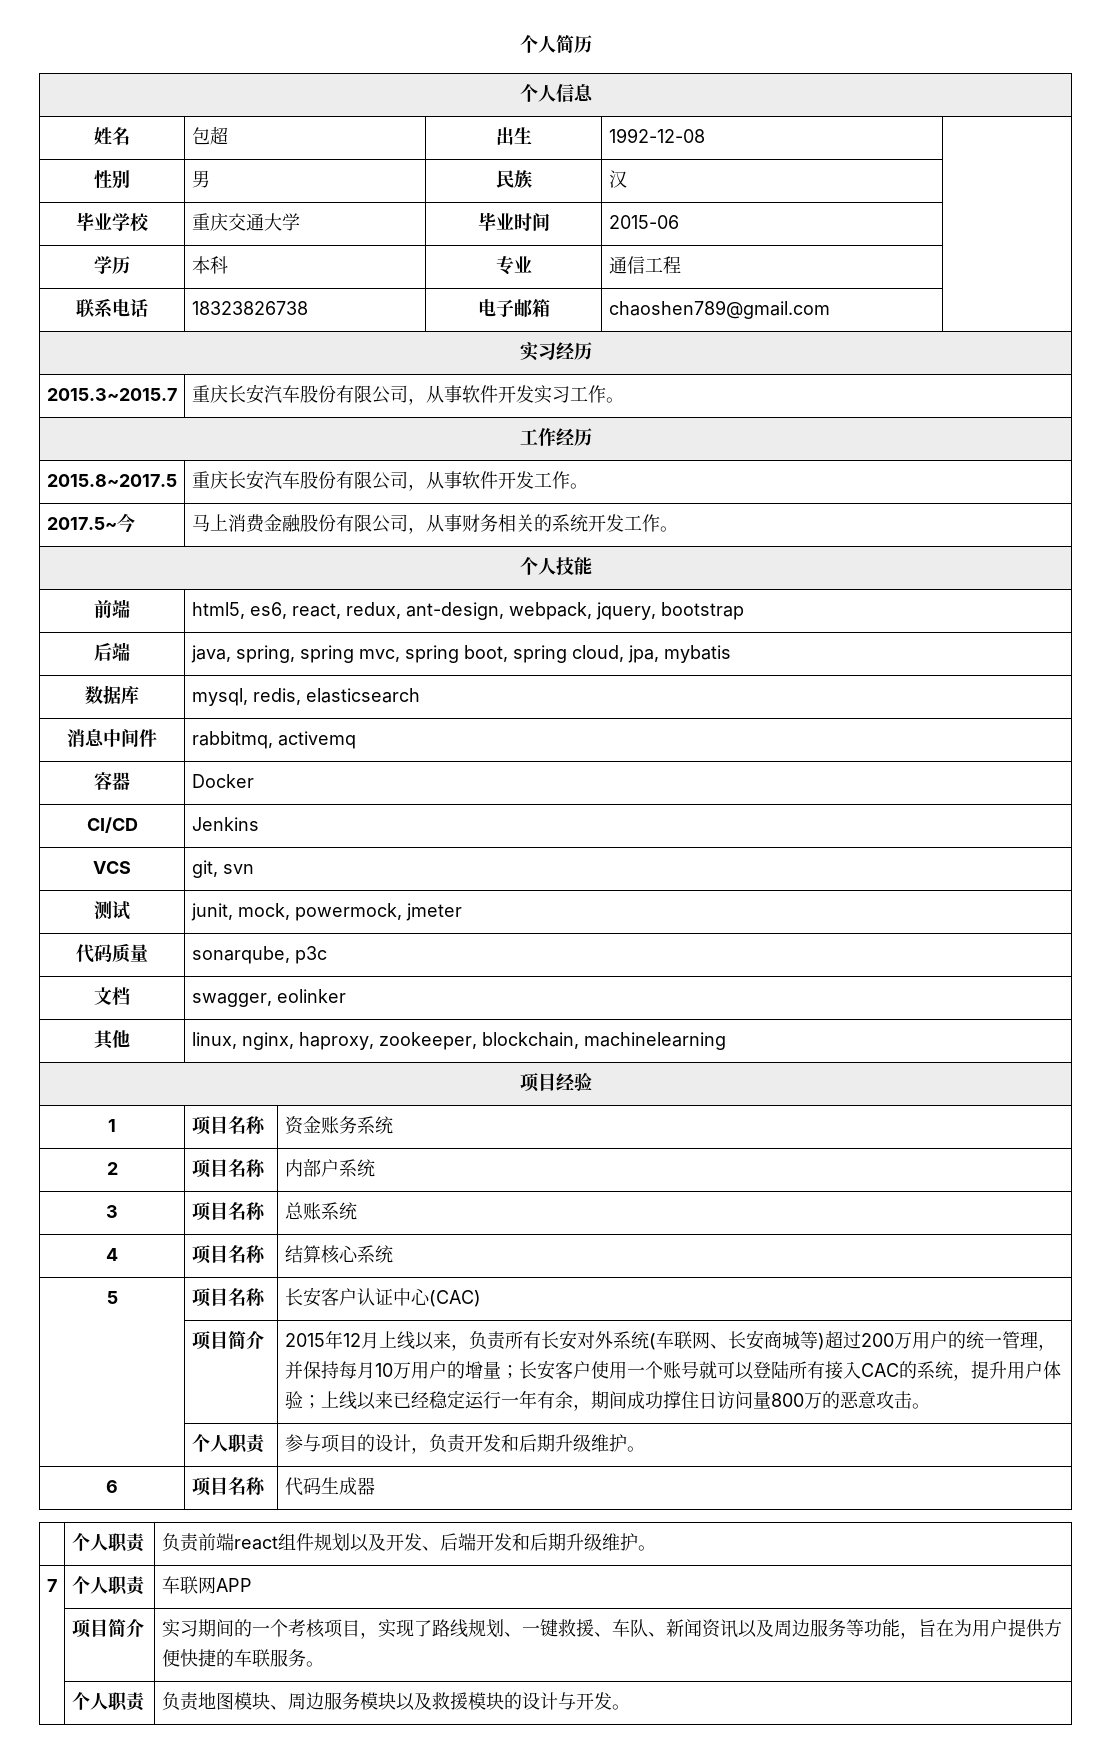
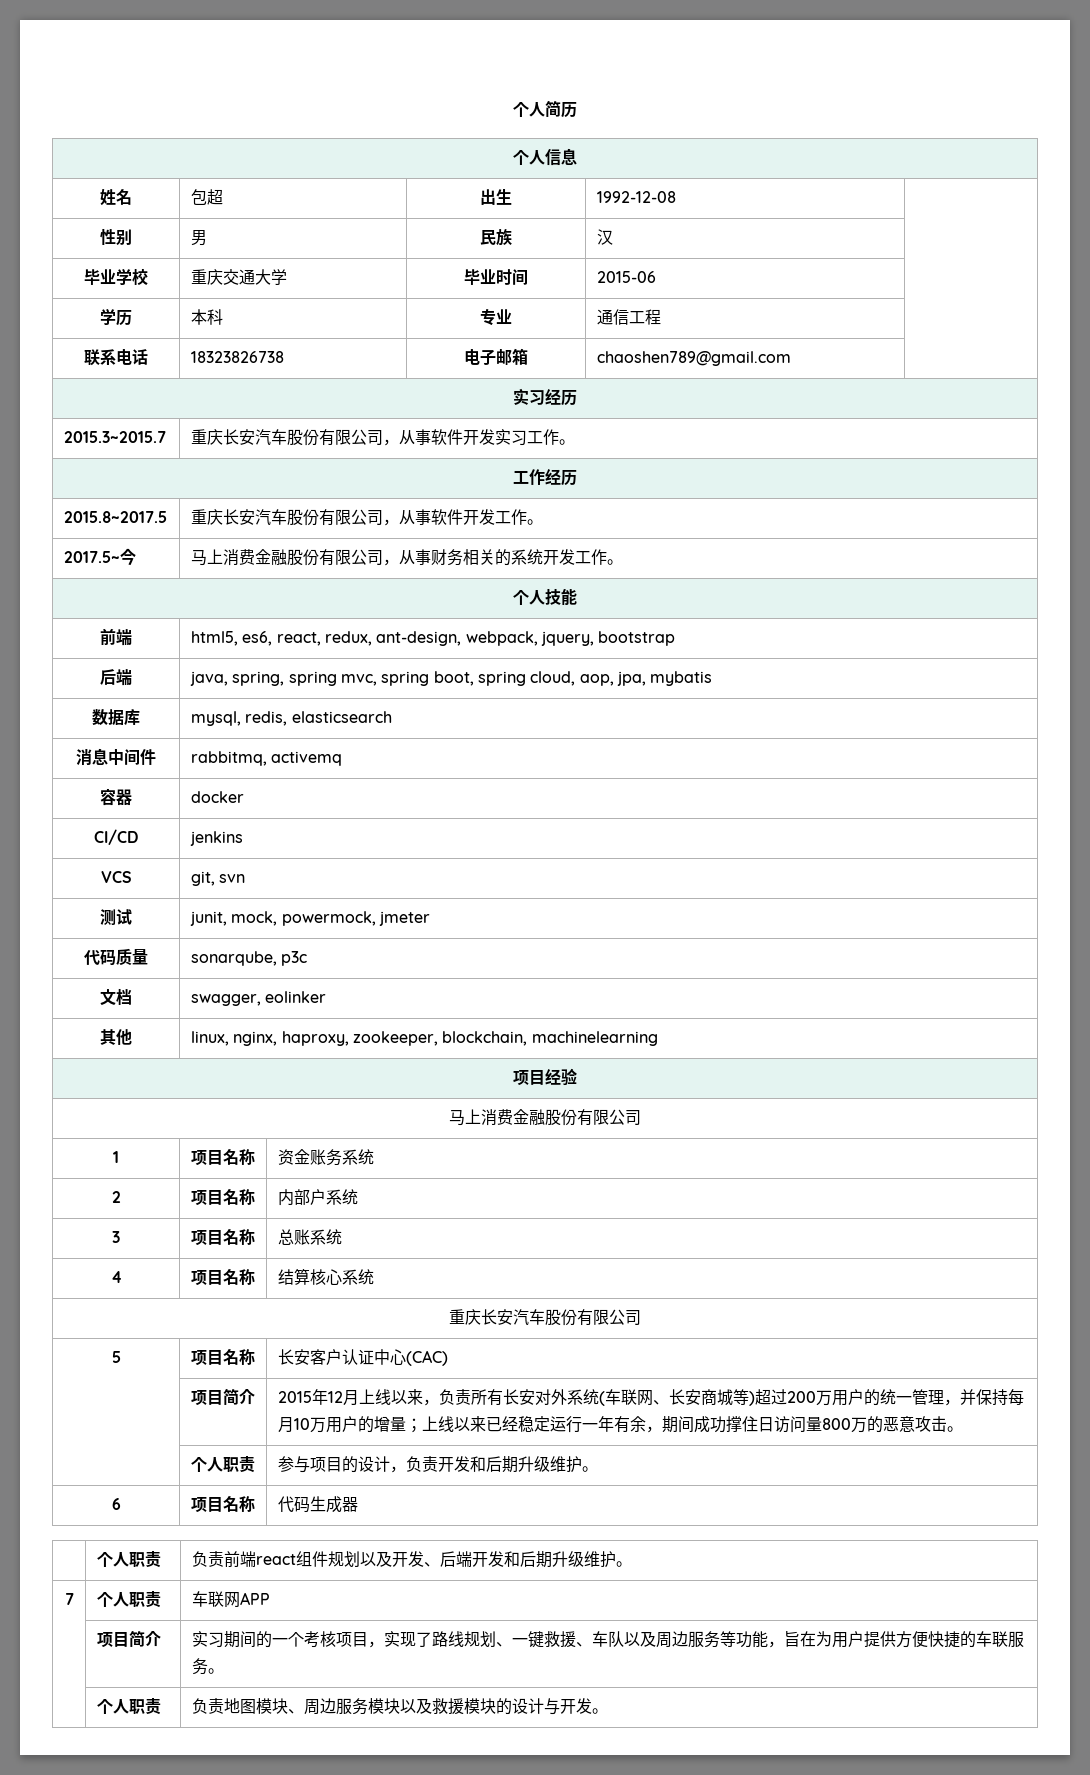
- 后端 | java, spring, spring mvc, spring boot, spring cloud, jpa, mybatis
+ 后端 | java, spring, spring mvc, spring boot, spring cloud, aop, jpa, mybatis
- 容器 | Docker
+ 容器 | docker
- CI/CD | Jenkins
+ CI/CD | jenkins
  项目经验
+ 马上消费金融股份有限公司
  4 | 项目名称 | 结算核心系统
+ 重庆长安汽车股份有限公司
- 2015年12月上线以来，负责所有长安对外系统(车联网、长安商城等)超过200万用户的统一管理，并保持每月10万用户的增量；长安客户使用一个账号就可以登陆所有接入CAC的系统，提升用户体验；上线以来已经稳定运行一年有余，期间成功撑住日访问量800万的恶意攻击。
+ 2015年12月上线以来，负责所有长安对外系统(车联网、长安商城等)超过200万用户的统一管理，并保持每月10万用户的增量；上线以来已经稳定运行一年有余，期间成功撑住日访问量800万的恶意攻击。
- | 项目简介 | 实习期间的一个考核项目，实现了路线规划、一键救援、车队、新闻资讯以及周边服务等功能，旨在为用户提供方便快捷的车联服务。
+ | 项目简介 | 实习期间的一个考核项目，实现了路线规划、一键救援、车队以及周边服务等功能，旨在为用户提供方便快捷的车联服务。

